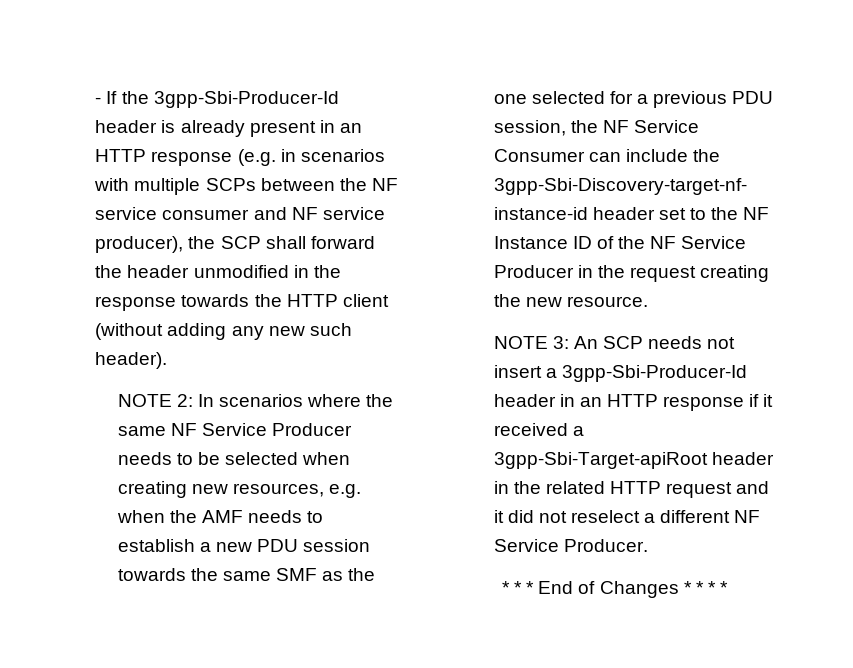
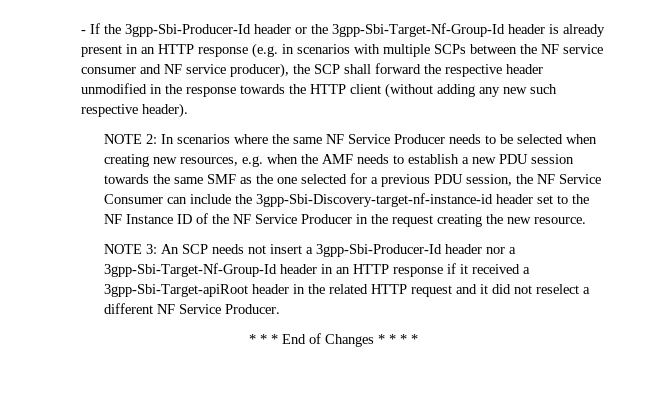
- - If the 3gpp-Sbi-Producer-Id header is already present in an HTTP response (e.g. in scenarios with multiple SCPs between the NF service consumer and NF service producer), the SCP shall forward the header unmodified in the response towards the HTTP client (without adding any new such header).
+ - If the 3gpp-Sbi-Producer-Id header or the 3gpp-Sbi-Target-Nf-Group-Id header is already present in an HTTP response (e.g. in scenarios with multiple SCPs between the NF service consumer and NF service producer), the SCP shall forward the respective header unmodified in the response towards the HTTP client (without adding any new such respective header).
- NOTE 3: An SCP needs not insert a 3gpp-Sbi-Producer-Id header in an HTTP response if it received a 3gpp-Sbi-Target-apiRoot header in the related HTTP request and it did not reselect a different NF Service Producer.
+ NOTE 3: An SCP needs not insert a 3gpp-Sbi-Producer-Id header nor a 3gpp-Sbi-Target-Nf-Group-Id header in an HTTP response if it received a 3gpp-Sbi-Target-apiRoot header in the related HTTP request and it did not reselect a different NF Service Producer.

